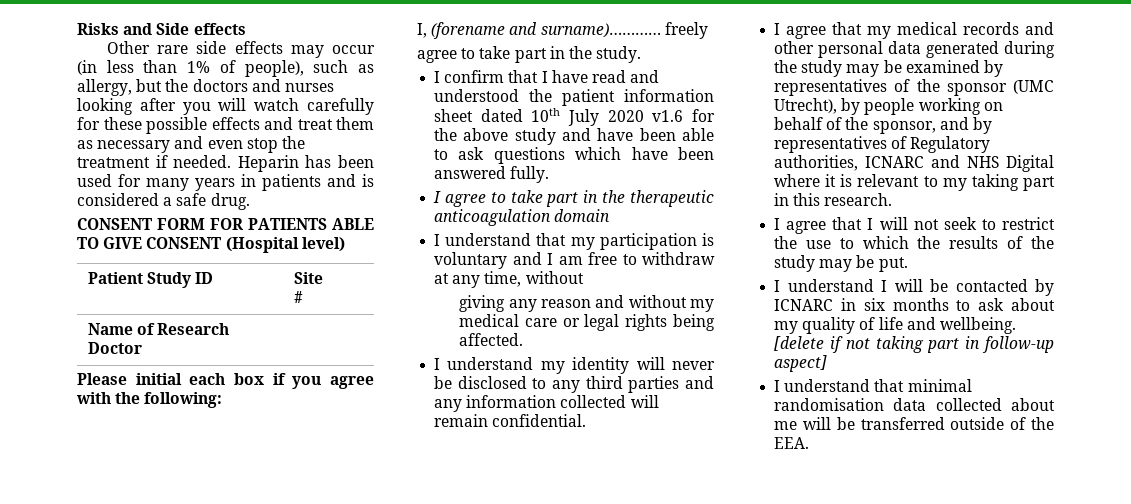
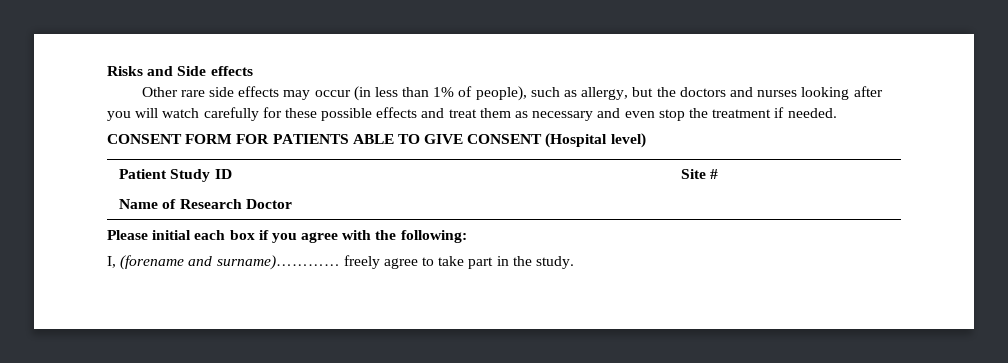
- Heparin has been used for many years in patients and is considered a safe drug.
- I, (forename and surname)………… freely
- agree to take part in the study.
+ I, (forename and surname)………… freely agree to take part in the study.
- I confirm that I have read and understood the patient information sheet dated 10th July 2020 v1.6 for the above study and have been able to ask questions which have been answered fully.
- I agree to take part in the therapeutic anticoagulation domain
- I understand that my participation is voluntary and I am free to withdraw at any time, without
- giving any reason and without my medical care or legal rights being affected.
- I understand my identity will never be disclosed to any third parties and any information collected will remain confidential.
- I agree that my medical records and other personal data generated during the study may be examined by representatives of the sponsor (UMC Utrecht), by people working on behalf of the sponsor, and by representatives of Regulatory authorities, ICNARC and NHS Digital where it is relevant to my taking part in this research.
- I agree that I will not seek to restrict the use to which the results of the study may be put.
- I understand I will be contacted by ICNARC in six months to ask about my quality of life and wellbeing. [delete if not taking part in follow-up aspect]
- I understand that minimal randomisation data collected about me will be transferred outside of the EEA.

